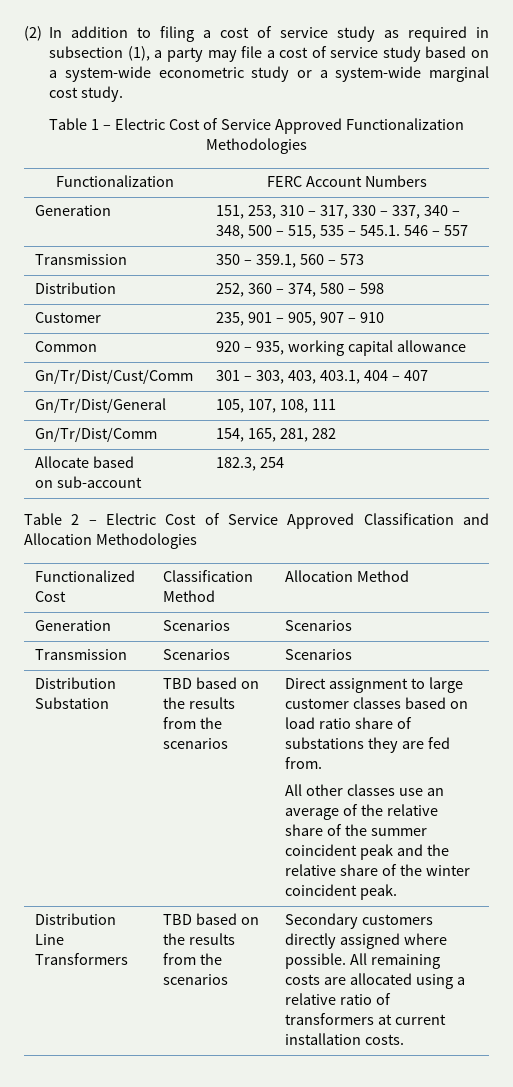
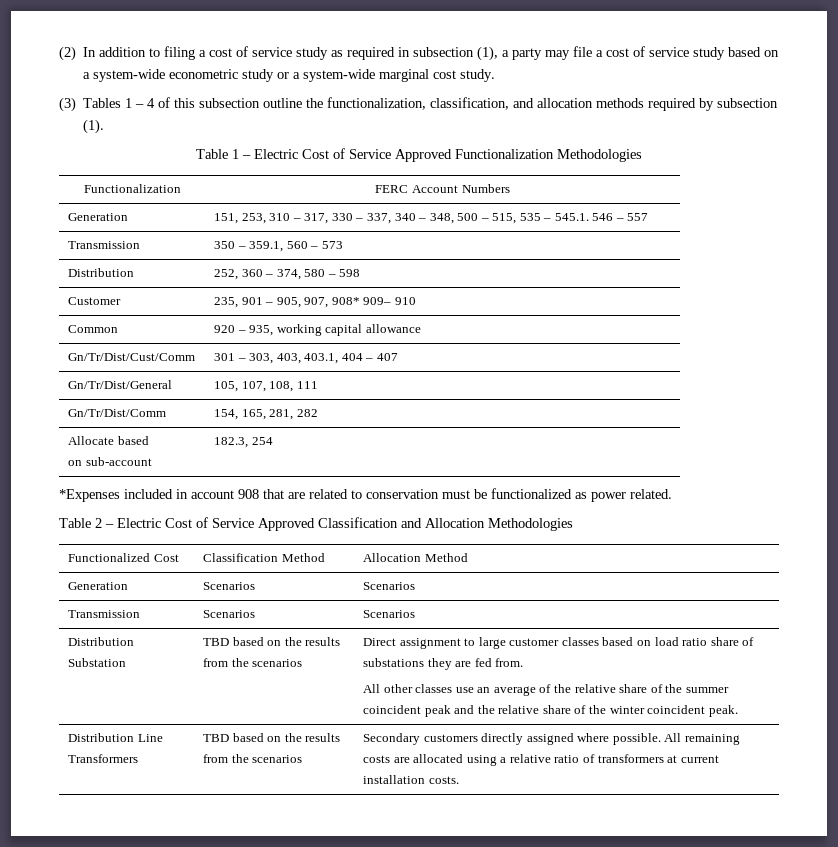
+ (3) Tables 1 – 4 of this subsection outline the functionalization, classification, and allocation methods required by subsection (1).
- Customer | 235, 901 – 905, 907 – 910
+ Customer | 235, 901 – 905, 907, 908* 909– 910
+ *Expenses included in account 908 that are related to conservation must be functionalized as power related.

